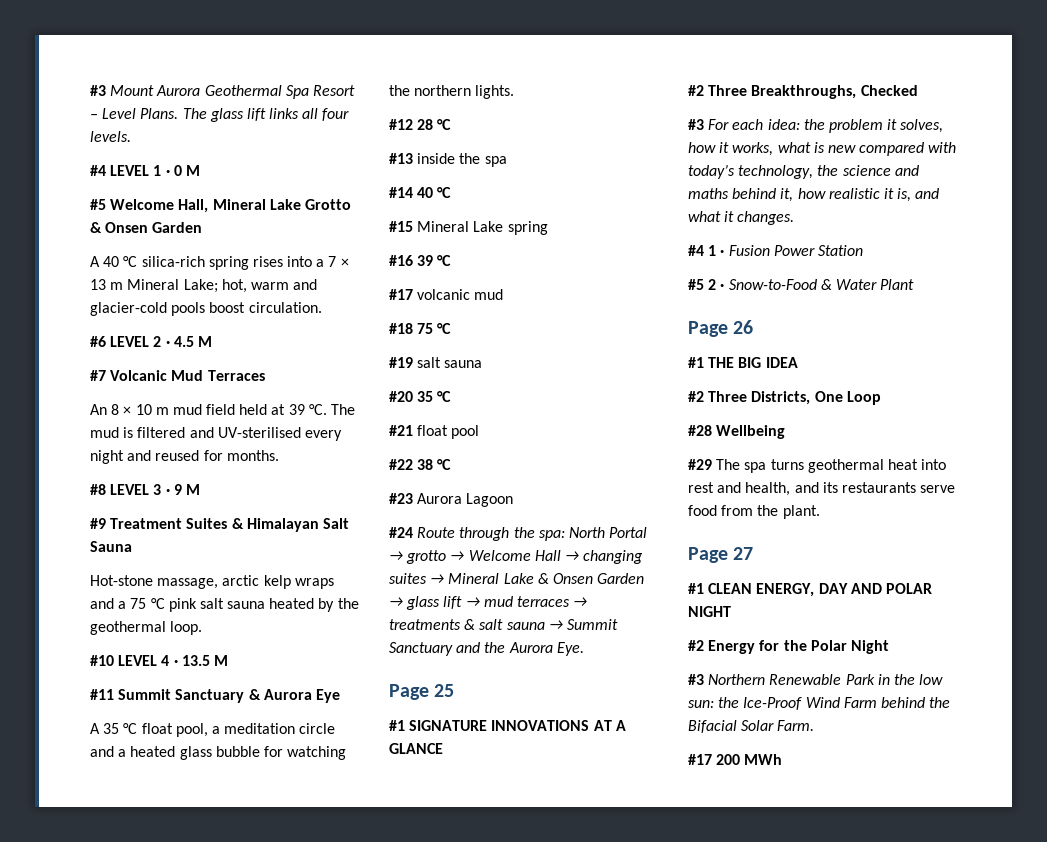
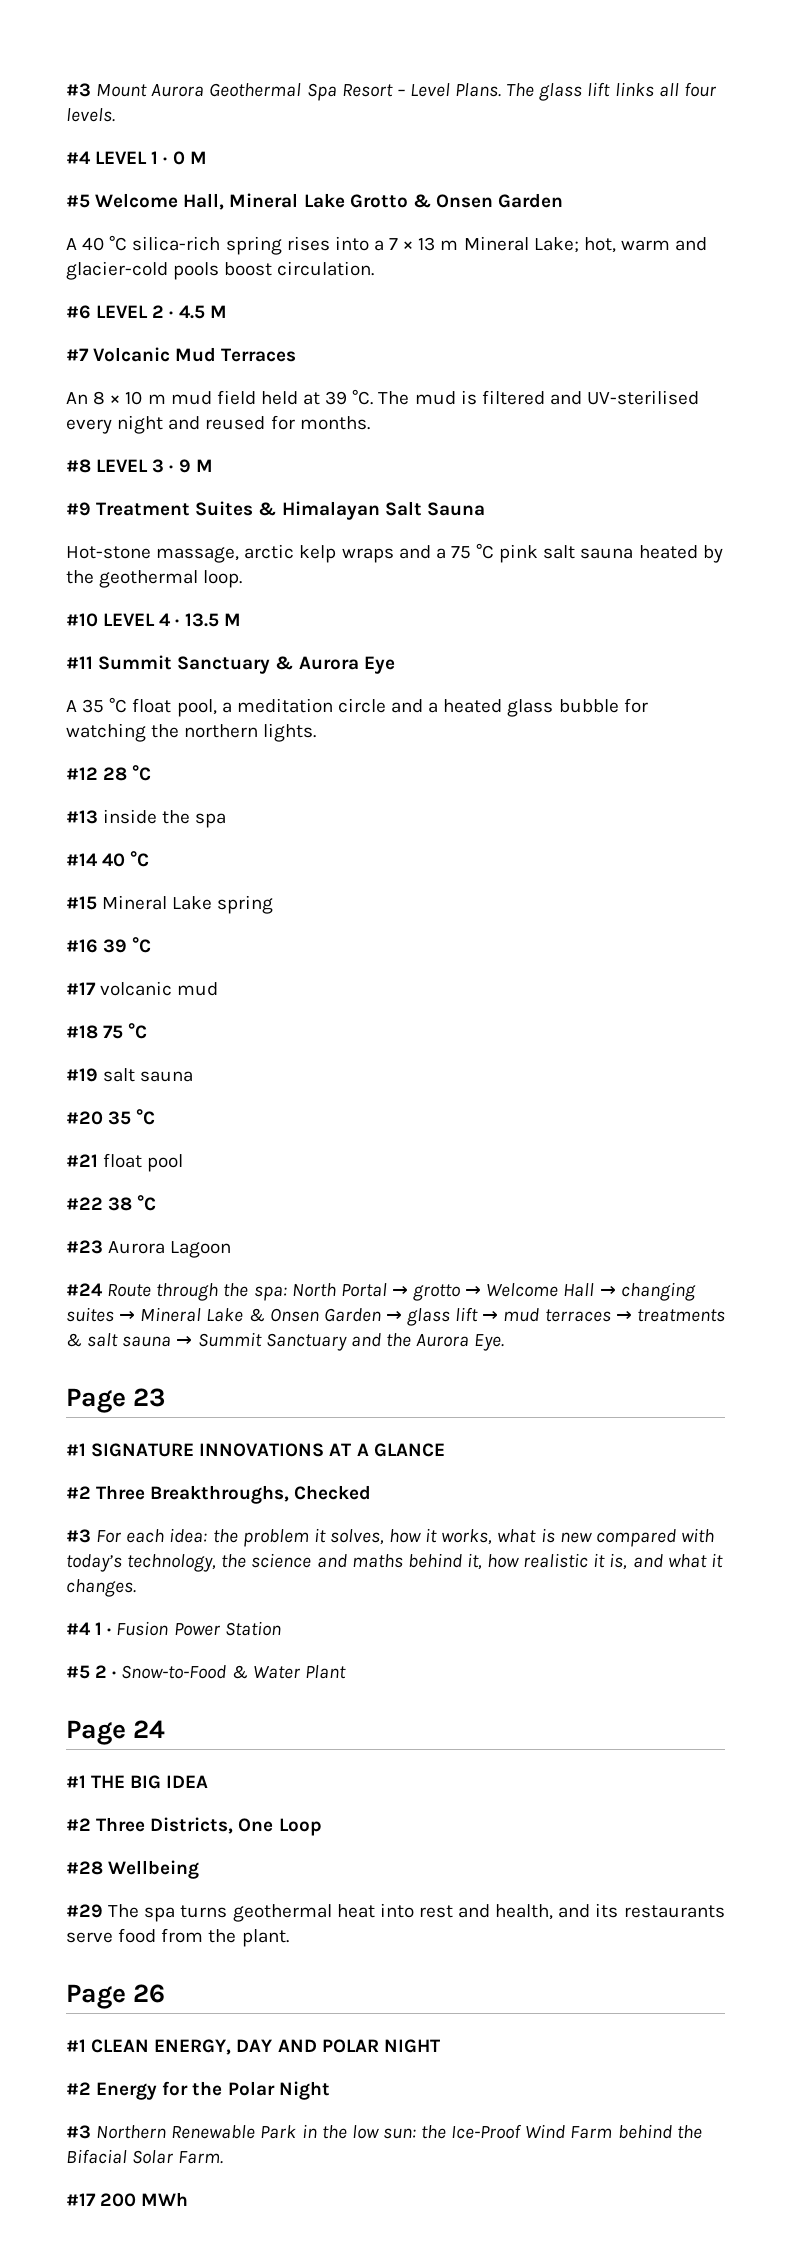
- Page 25
+ Page 23
- Page 26
+ Page 24
- Page 27
+ Page 26

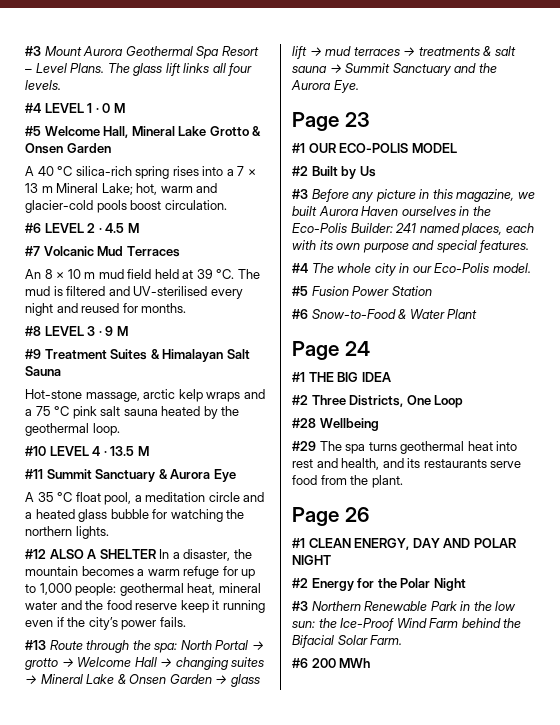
- #12 28 °C
- #13 inside the spa
- #14 40 °C
- #15 Mineral Lake spring
- #16 39 °C
- #17 volcanic mud
- #18 75 °C
- #19 salt sauna
- #20 35 °C
- #21 float pool
- #22 38 °C
- #23 Aurora Lagoon
- #24 Route through the spa: North Portal → grotto → Welcome Hall → changing suites → Mineral Lake & Onsen Garden → glass lift → mud terraces → treatments & salt sauna → Summit Sanctuary and the Aurora Eye.
+ #12 ALSO A SHELTER In a disaster, the mountain becomes a warm refuge for up to 1,000 people: geothermal heat, mineral water and the food reserve keep it running even if the city’s power fails.
+ #13 Route through the spa: North Portal → grotto → Welcome Hall → changing suites → Mineral Lake & Onsen Garden → glass lift → mud terraces → treatments & salt sauna → Summit Sanctuary and the Aurora Eye.
- #1 SIGNATURE INNOVATIONS AT A GLANCE
- #2 Three Breakthroughs, Checked
- #3 For each idea: the problem it solves, how it works, what is new compared with today’s technology, the science and maths behind it, how realistic it is, and what it changes.
- #4 1 · Fusion Power Station
+ #1 OUR ECO-POLIS MODEL
+ #2 Built by Us
+ #3 Before any picture in this magazine, we built Aurora Haven ourselves in the Eco-Polis Builder: 241 named places, each with its own purpose and special features.
+ #4 The whole city in our Eco-Polis model.
+ #5 Fusion Power Station
- #5 2 · Snow-to-Food & Water Plant
+ #6 Snow-to-Food & Water Plant
- #17 200 MWh
+ #6 200 MWh

